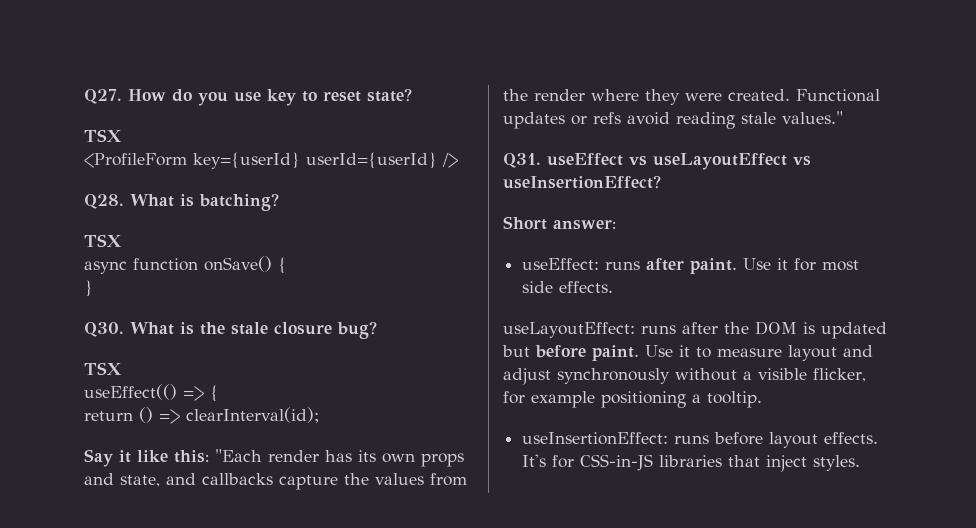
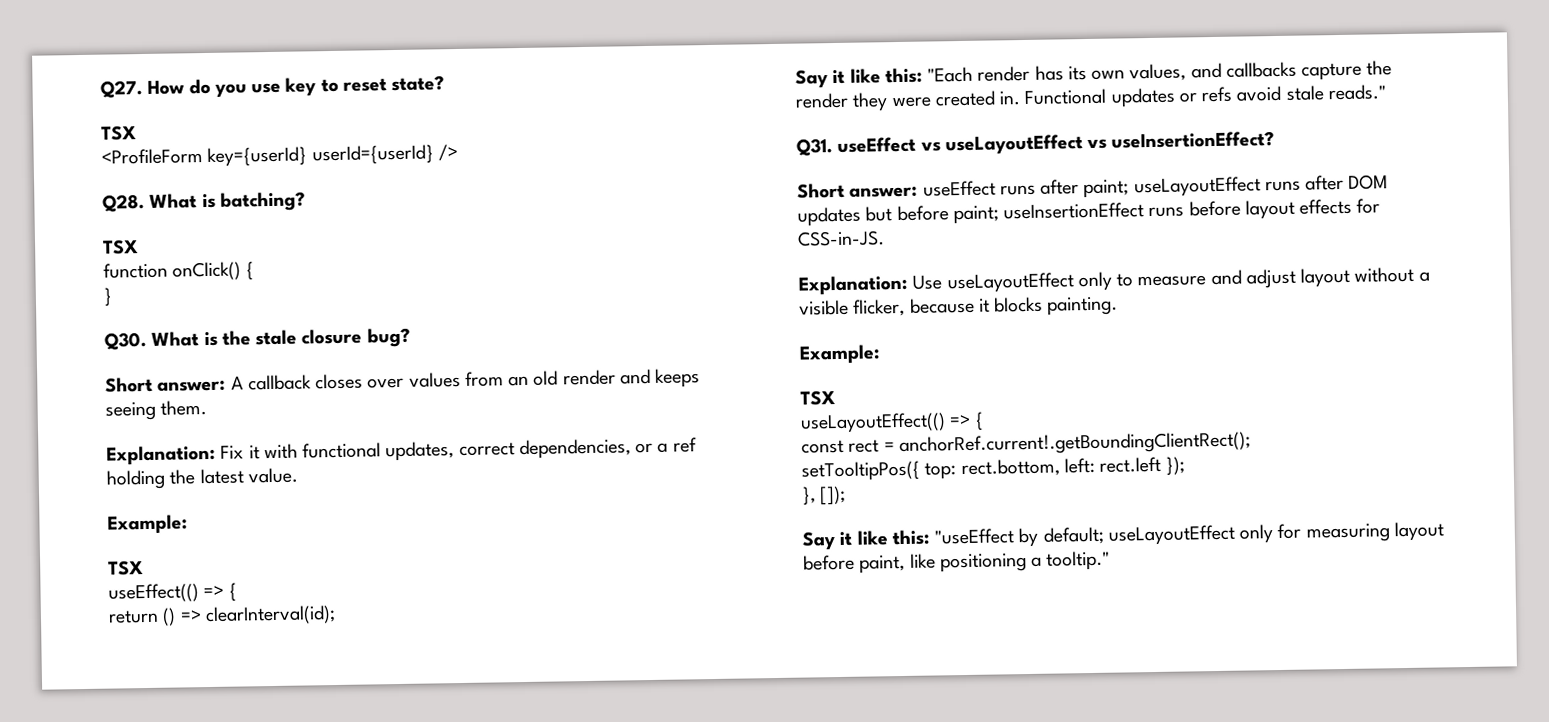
- async function onSave() {
+ function onClick() {
+ Short answer: A callback closes over values from an old render and keeps seeing them.
+ Explanation: Fix it with functional updates, correct dependencies, or a ref holding the latest value.
+ Example:
- Say it like this: "Each render has its own props and state, and callbacks capture the values from the render where they were created.
+ Say it like this: "Each render has its own values, and callbacks capture the render they were created in.
- Functional updates or refs avoid reading stale values."
+ Functional updates or refs avoid stale reads."
- Short answer:
- useEffect: runs after paint. Use it for most side effects.
- useLayoutEffect: runs after the DOM is updated but before paint. Use it to measure layout and adjust synchronously without a visible flicker, for example positioning a tooltip.
- useInsertionEffect: runs before layout effects. It's for CSS-in-JS libraries that inject styles.
+ Short answer: useEffect runs after paint; useLayoutEffect runs after DOM updates but before paint; useInsertionEffect runs before layout effects for CSS-in-JS.
+ Explanation: Use useLayoutEffect only to measure and adjust layout without a visible flicker, because it blocks painting.
+ Example:
+ TSX
+ useLayoutEffect(() => {
+ const rect = anchorRef.current!.getBoundingClientRect();
+ setTooltipPos({ top: rect.bottom, left: rect.left });
+ }, []);
+ Say it like this: "useEffect by default; useLayoutEffect only for measuring layout before paint, like positioning a tooltip."

